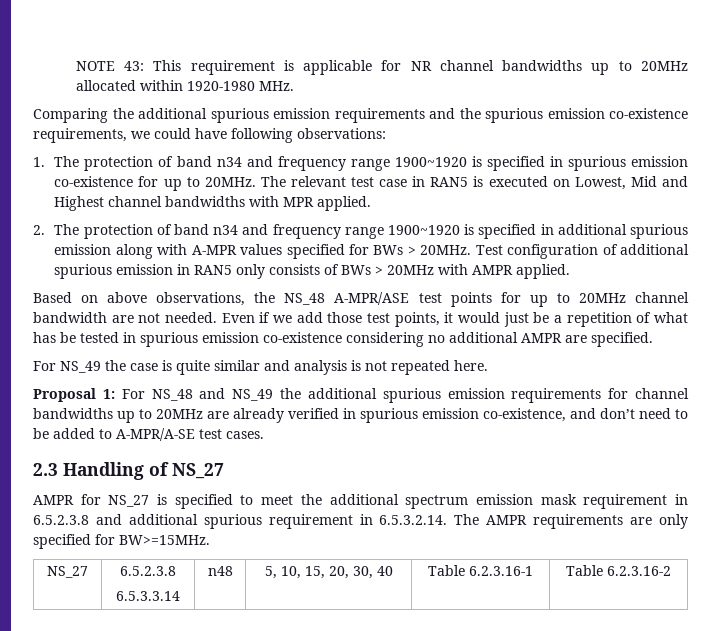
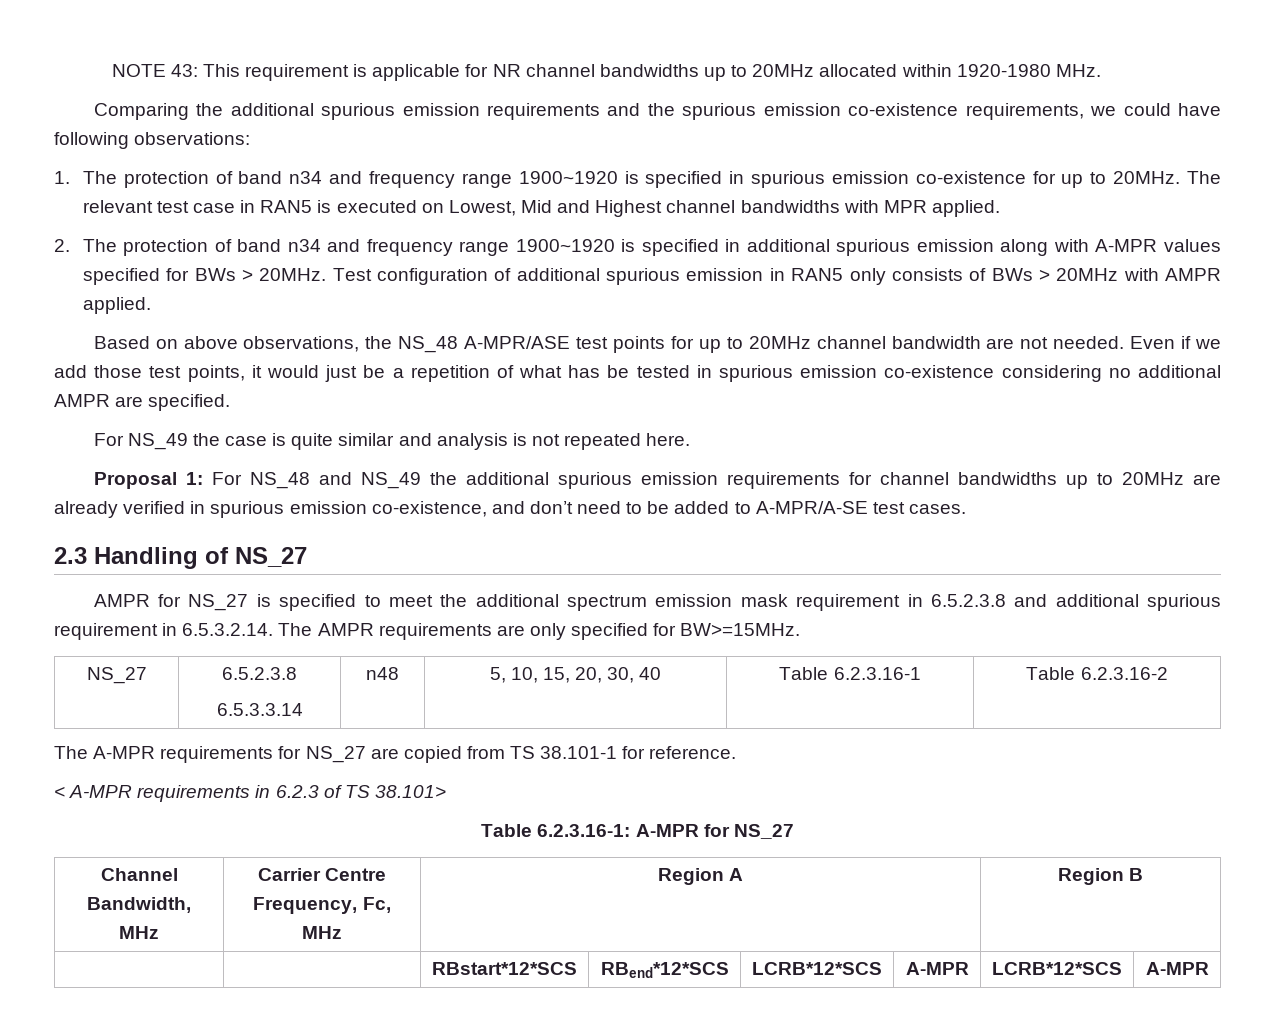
+ The A-MPR requirements for NS_27 are copied from TS 38.101-1 for reference.
+ < A-MPR requirements in 6.2.3 of TS 38.101>
+ Table 6.2.3.16-1: A-MPR for NS_27
+ Channel Bandwidth, MHz | Carrier Centre Frequency, Fc, MHz | Region A | Region B
+ | | RBstart*12*SCS | RBend*12*SCS | LCRB*12*SCS | A-MPR | LCRB*12*SCS | A-MPR

